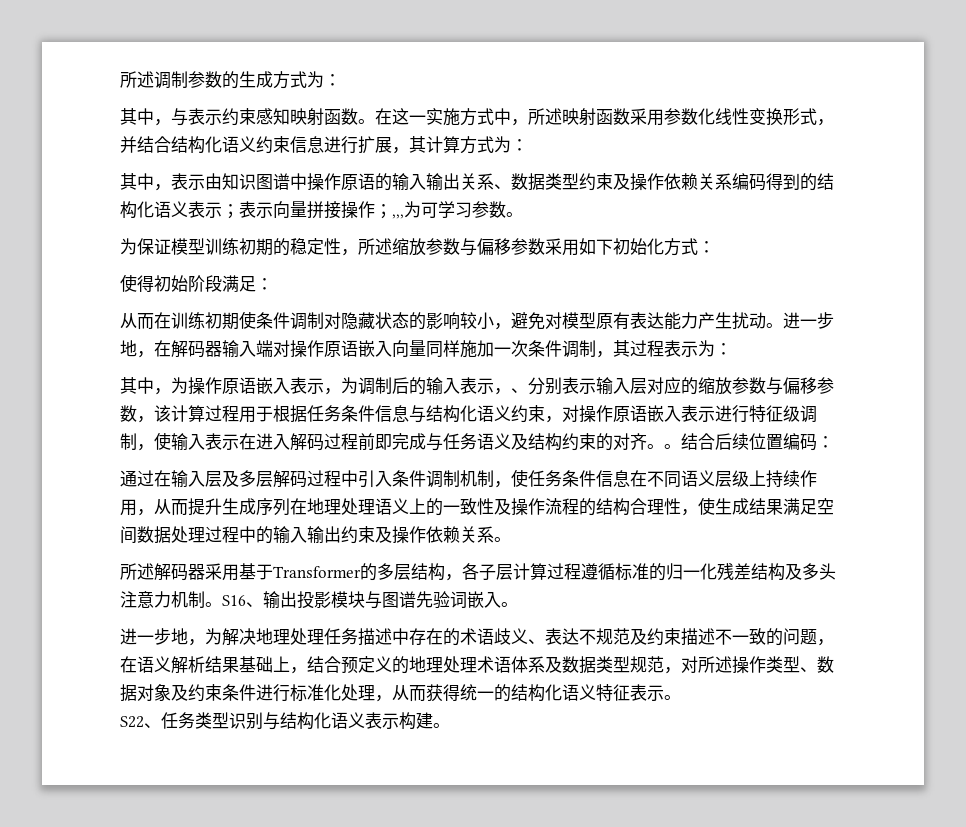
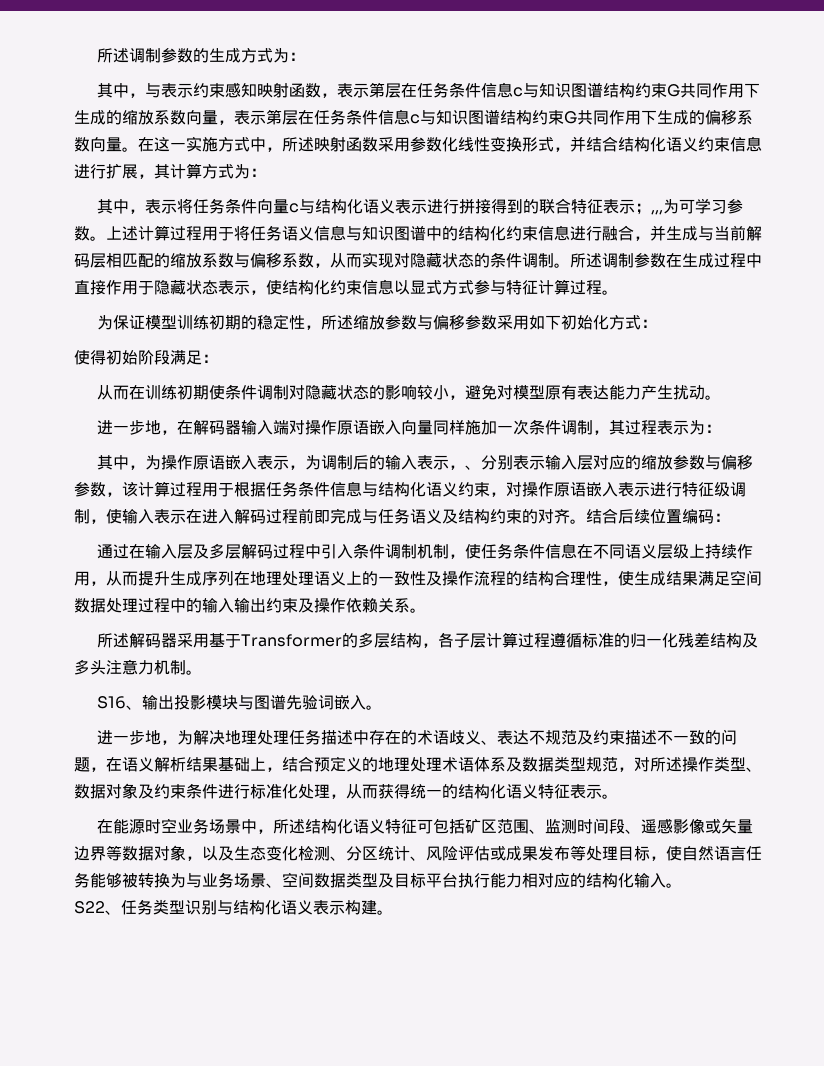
- 其中，与表示约束感知映射函数。
+ 其中，与表示约束感知映射函数，表示第层在任务条件信息c与知识图谱结构约束G共同作用下生成的缩放系数向量，表示第层在任务条件信息c与知识图谱结构约束G共同作用下生成的偏移系数向量。
- 其中，表示由知识图谱中操作原语的输入输出关系、数据类型约束及操作依赖关系编码得到的结构化语义表示；表示向量拼接操作；,,,为可学习参数。
+ 其中，表示将任务条件向量c与结构化语义表示进行拼接得到的联合特征表示；,,,为可学习参数。上述计算过程用于将任务语义信息与知识图谱中的结构化约束信息进行融合，并生成与当前解码层相匹配的缩放系数与偏移系数，从而实现对隐藏状态的条件调制。所述调制参数在生成过程中直接作用于隐藏状态表示，使结构化约束信息以显式方式参与特征计算过程。
- 从而在训练初期使条件调制对隐藏状态的影响较小，避免对模型原有表达能力产生扰动。进一步地，在解码器输入端对操作原语嵌入向量同样施加一次条件调制，其过程表示为：
+ 从而在训练初期使条件调制对隐藏状态的影响较小，避免对模型原有表达能力产生扰动。
+ 进一步地，在解码器输入端对操作原语嵌入向量同样施加一次条件调制，其过程表示为：
- 其中，为操作原语嵌入表示，为调制后的输入表示，、分别表示输入层对应的缩放参数与偏移参数，该计算过程用于根据任务条件信息与结构化语义约束，对操作原语嵌入表示进行特征级调制，使输入表示在进入解码过程前即完成与任务语义及结构约束的对齐。。
+ 其中，为操作原语嵌入表示，为调制后的输入表示，、分别表示输入层对应的缩放参数与偏移参数，该计算过程用于根据任务条件信息与结构化语义约束，对操作原语嵌入表示进行特征级调制，使输入表示在进入解码过程前即完成与任务语义及结构约束的对齐。
- 所述解码器采用基于Transformer的多层结构，各子层计算过程遵循标准的归一化残差结构及多头注意力机制。S16、输出投影模块与图谱先验词嵌入。
+ 所述解码器采用基于Transformer的多层结构，各子层计算过程遵循标准的归一化残差结构及多头注意力机制。
+ S16、输出投影模块与图谱先验词嵌入。
+ 在能源时空业务场景中，所述结构化语义特征可包括矿区范围、监测时间段、遥感影像或矢量边界等数据对象，以及生态变化检测、分区统计、风险评估或成果发布等处理目标，使自然语言任务能够被转换为与业务场景、空间数据类型及目标平台执行能力相对应的结构化输入。

